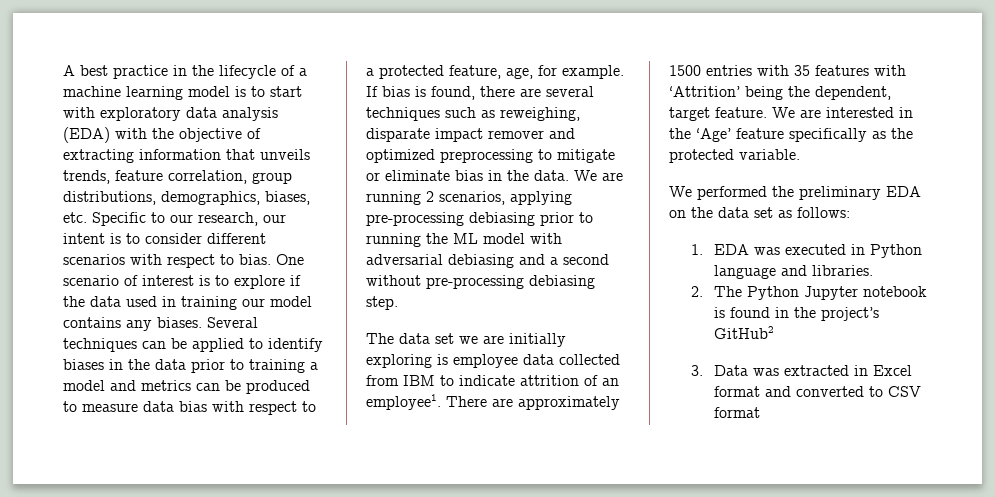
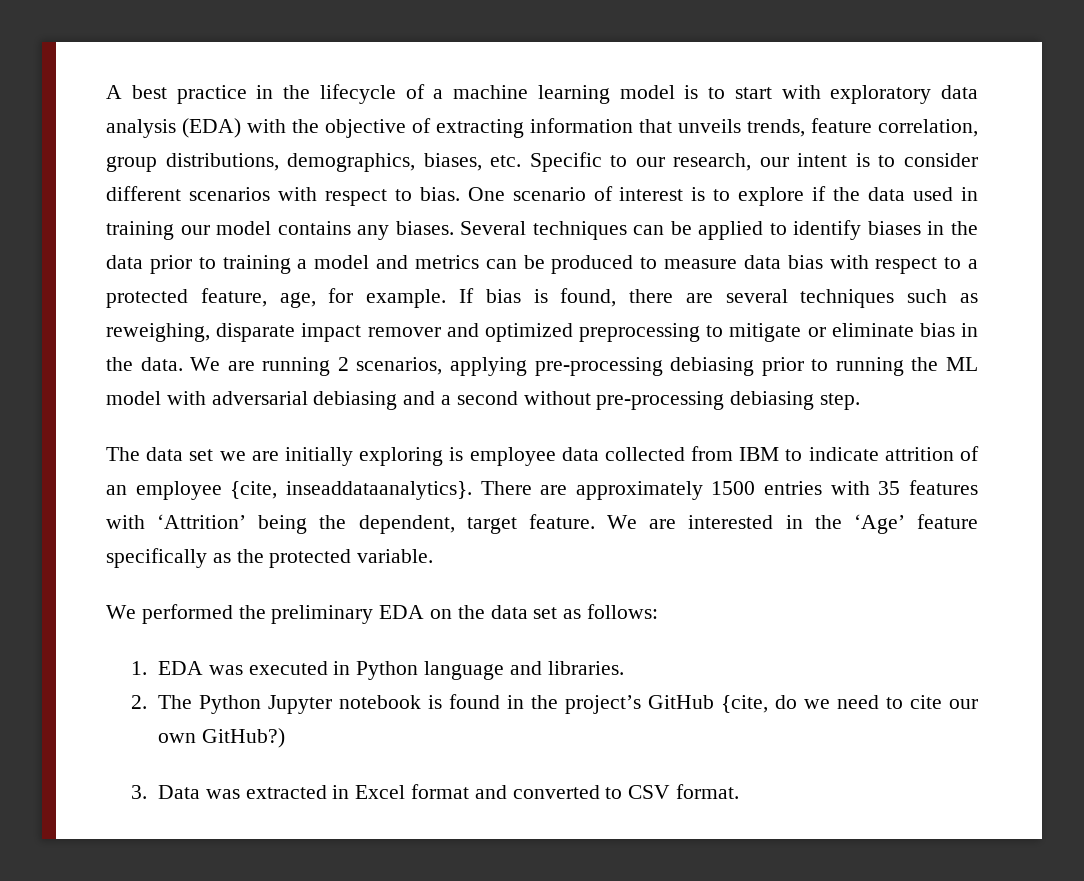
- The data set we are initially exploring is employee data collected from IBM to indicate attrition of an employee1.
+ The data set we are initially exploring is employee data collected from IBM to indicate attrition of an employee {cite, inseaddataanalytics}.
- 2. The Python Jupyter notebook is found in the project’s GitHub2
+ 2. The Python Jupyter notebook is found in the project’s GitHub {cite, do we need to cite our own GitHub?)
- 3. Data was extracted in Excel format and converted to CSV format
+ 3. Data was extracted in Excel format and converted to CSV format.

